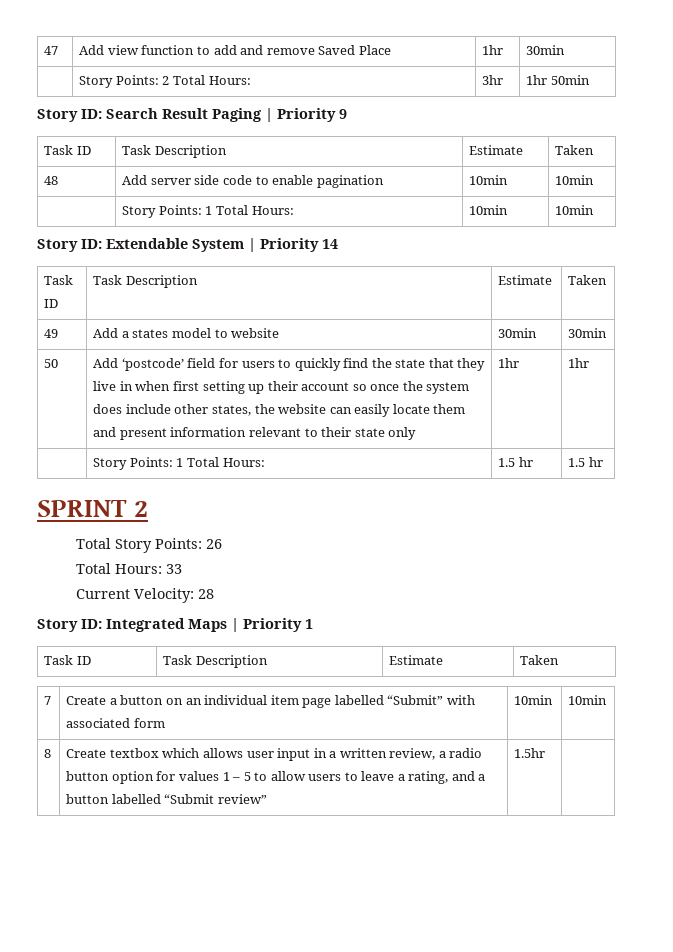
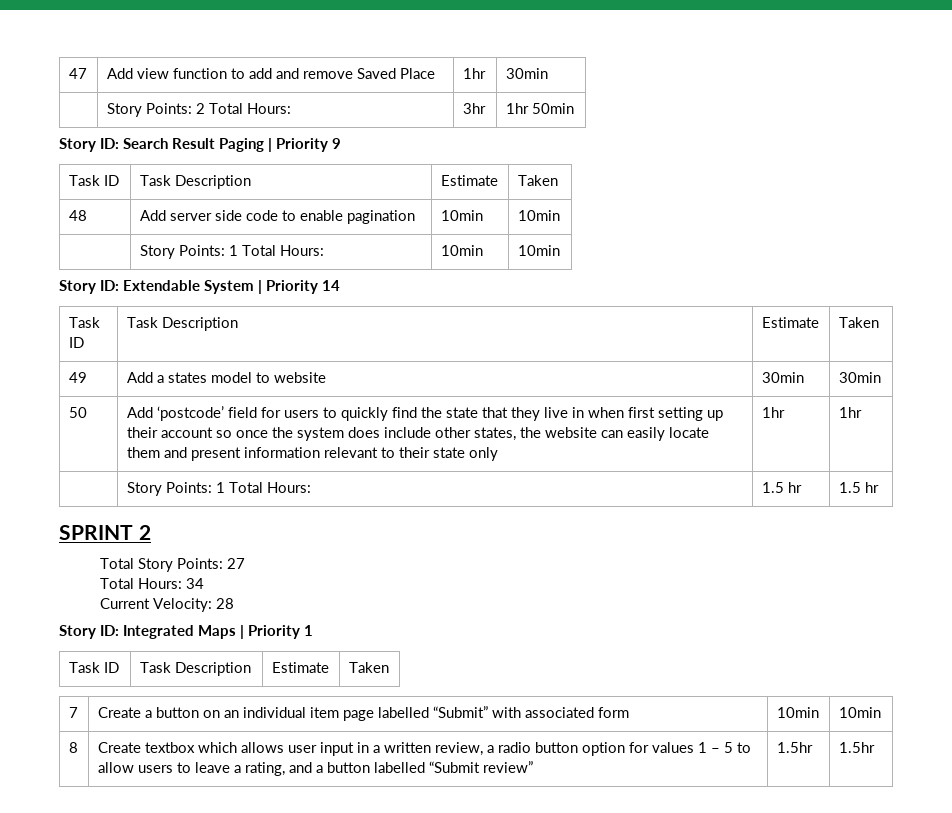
- Total Story Points: 26
- Total Hours: 33
+ Total Story Points: 27
+ Total Hours: 34
- 8 | Create textbox which allows user input in a written review, a radio button option for values 1 – 5 to allow users to leave a rating, and a button labelled “Submit review” | 1.5hr |
+ 8 | Create textbox which allows user input in a written review, a radio button option for values 1 – 5 to allow users to leave a rating, and a button labelled “Submit review” | 1.5hr | 1.5hr

